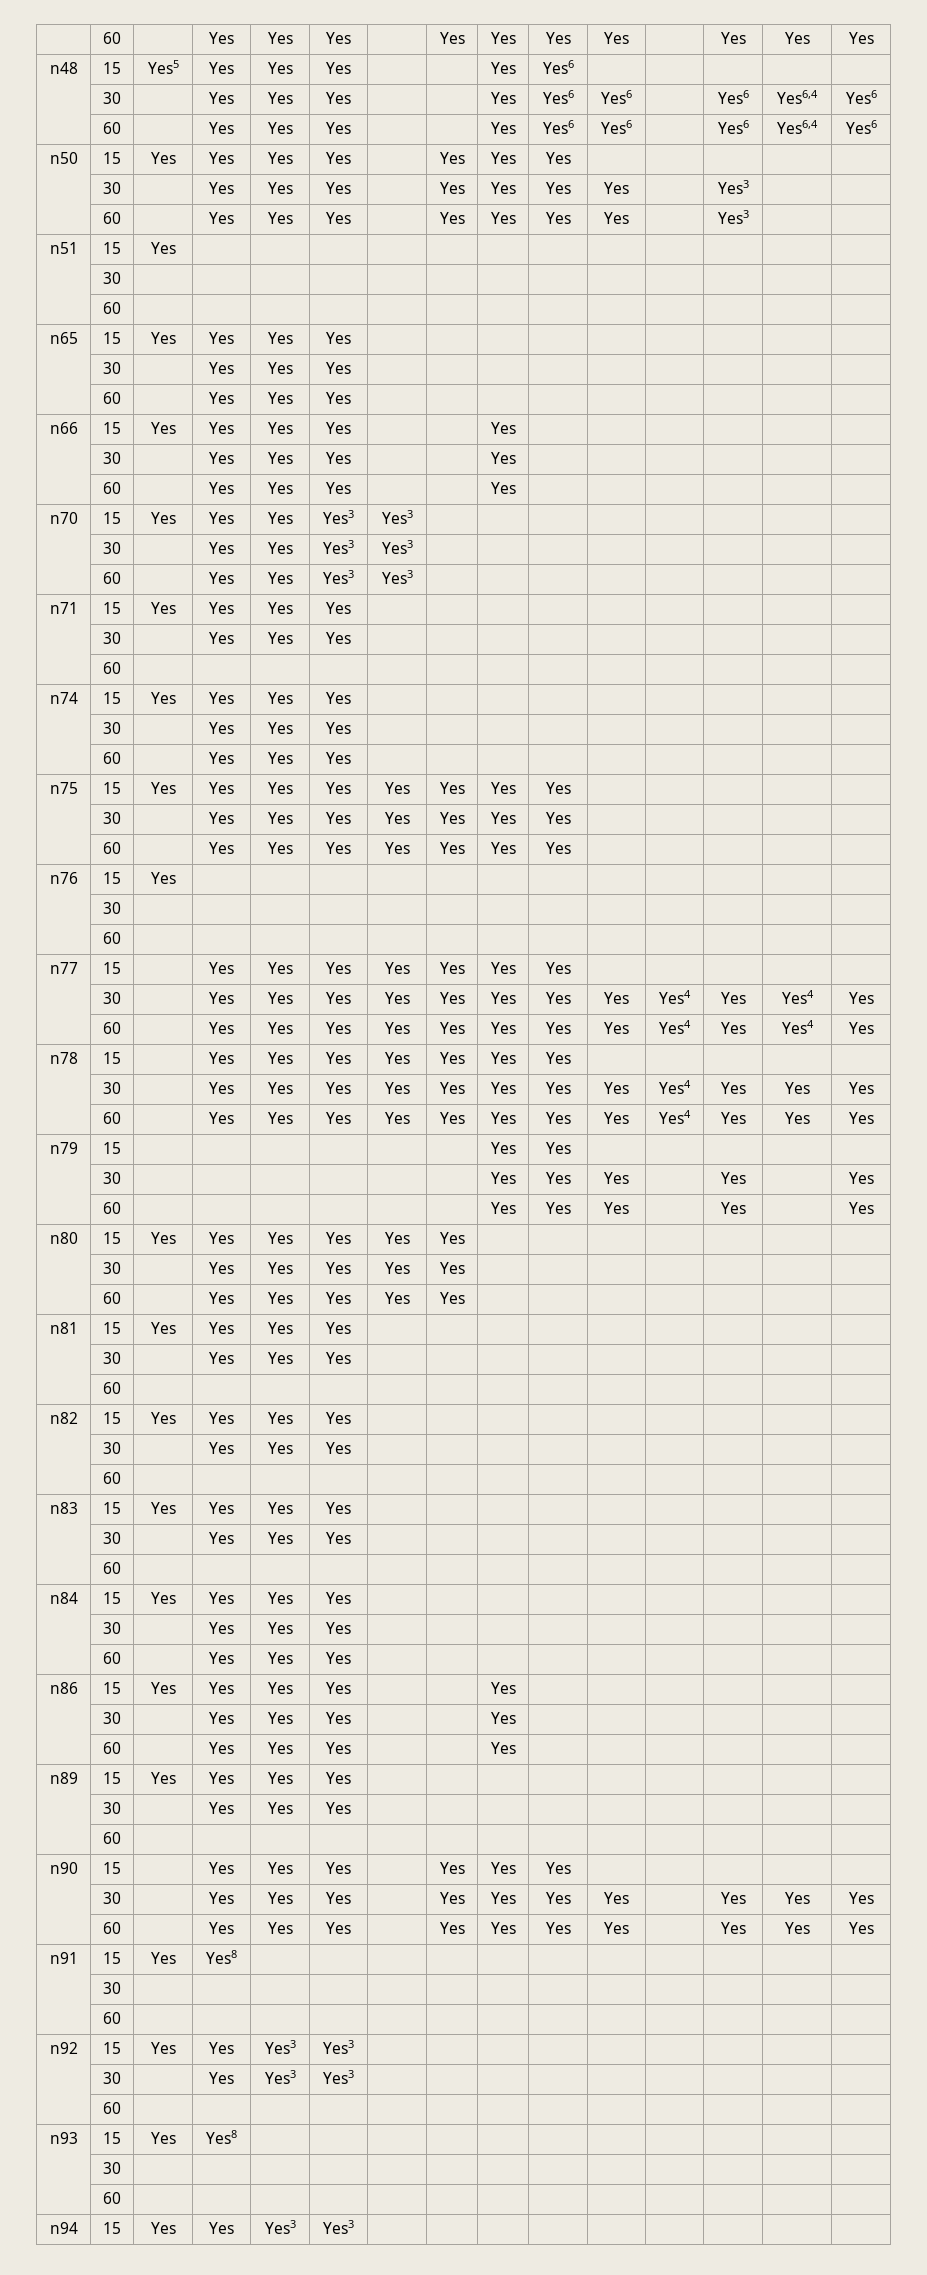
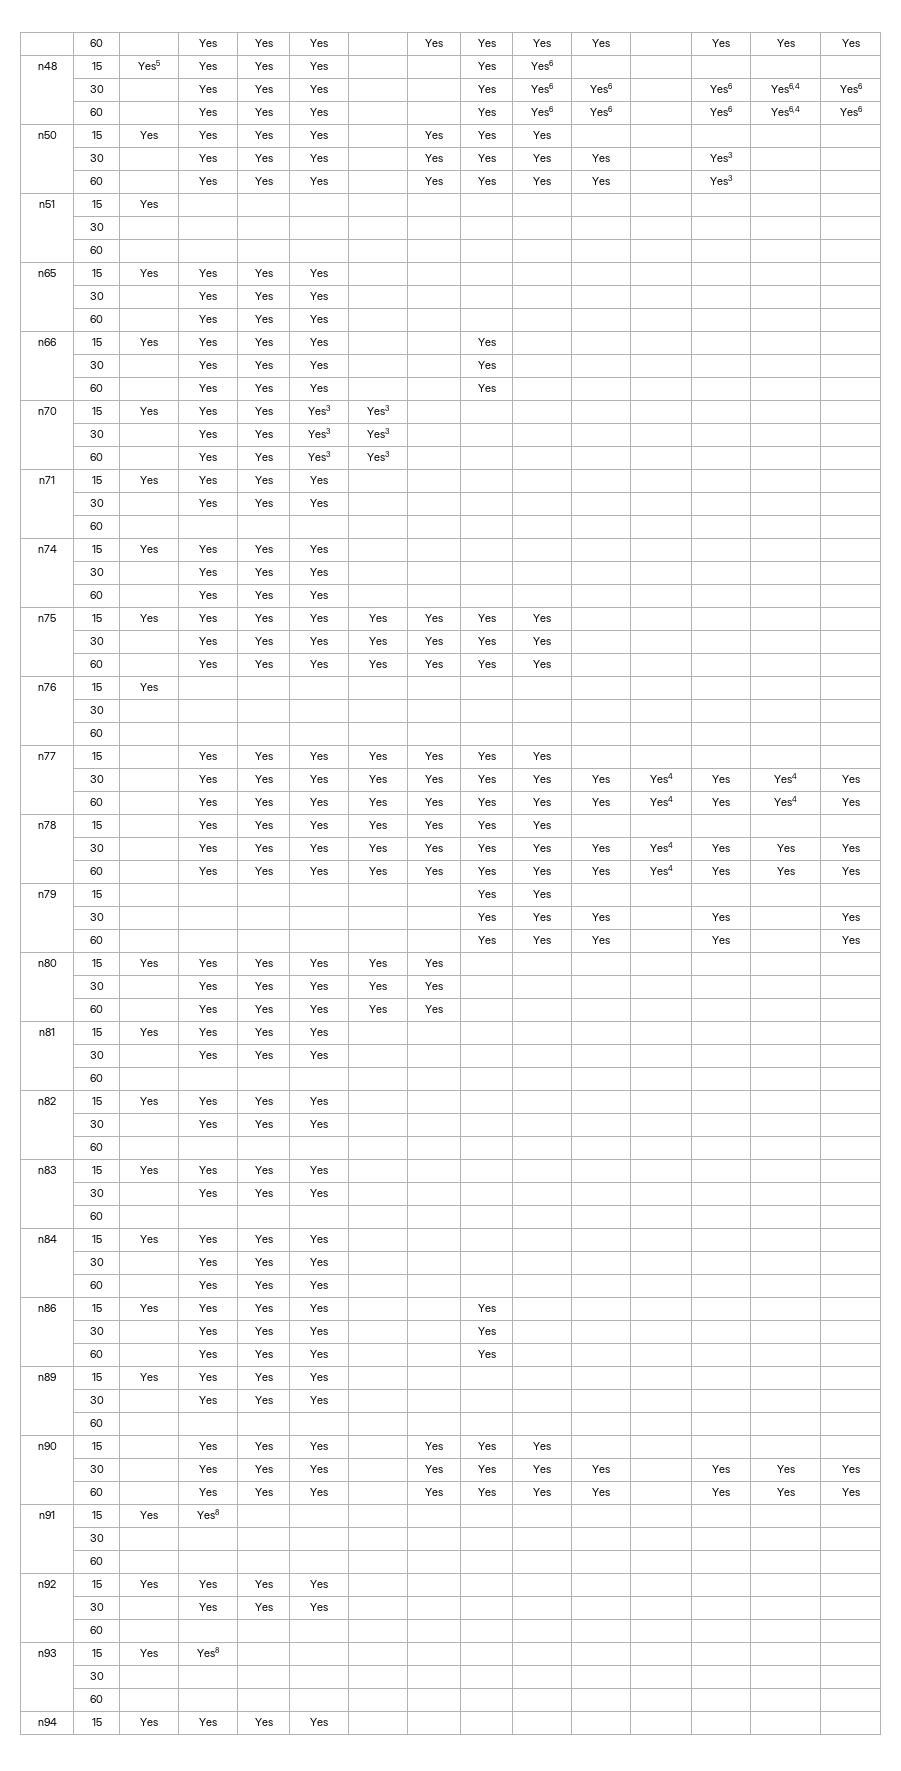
- n92 | 15 | Yes | Yes | Yes3 | Yes3 | | | | | | | | |
- | 30 | | Yes | Yes3 | Yes3 | | | | | | | | |
+ n92 | 15 | Yes | Yes | Yes | Yes | | | | | | | | |
+ | 30 | | Yes | Yes | Yes | | | | | | | | |
- n94 | 15 | Yes | Yes | Yes3 | Yes3 | | | | | | | | |
+ n94 | 15 | Yes | Yes | Yes | Yes | | | | | | | | |

